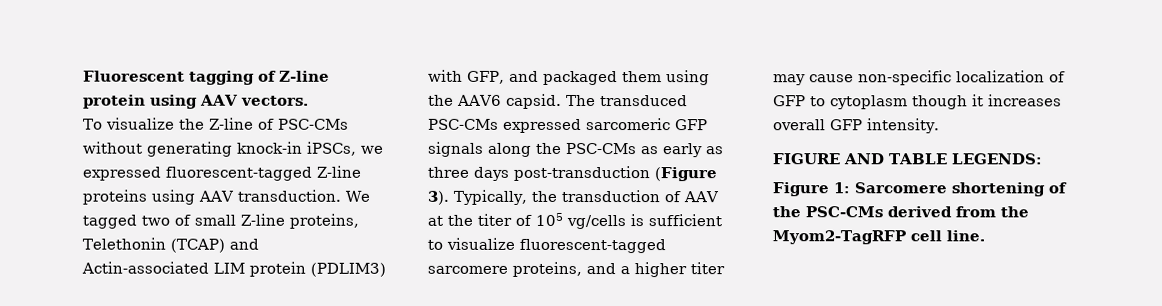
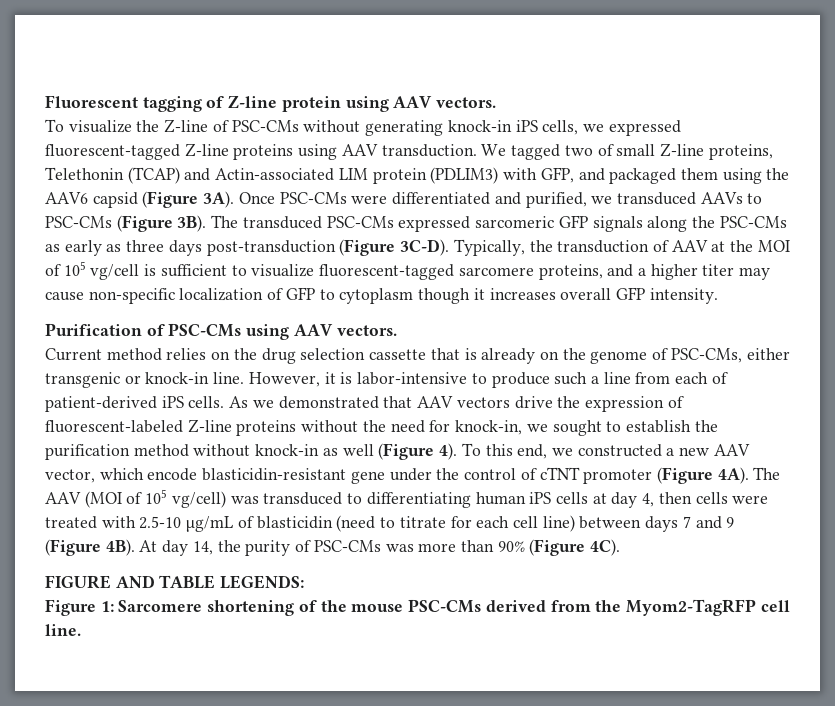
- To visualize the Z-line of PSC-CMs without generating knock-in iPSCs, we expressed fluorescent-tagged Z-line proteins using AAV transduction.
+ To visualize the Z-line of PSC-CMs without generating knock-in iPS cells, we expressed fluorescent-tagged Z-line proteins using AAV transduction.
- We tagged two of small Z-line proteins, Telethonin (TCAP) and Actin-associated LIM protein (PDLIM3) with GFP, and packaged them using the AAV6 capsid.
+ We tagged two of small Z-line proteins, Telethonin (TCAP) and Actin-associated LIM protein (PDLIM3) with GFP, and packaged them using the AAV6 capsid (Figure 3A). Once PSC-CMs were differentiated and purified, we transduced AAVs to PSC-CMs (Figure 3B).
- The transduced PSC-CMs expressed sarcomeric GFP signals along the PSC-CMs as early as three days post-transduction (Figure 3).
+ The transduced PSC-CMs expressed sarcomeric GFP signals along the PSC-CMs as early as three days post-transduction (Figure 3C-D).
- Typically, the transduction of AAV at the titer of 105 vg/cells is sufficient to visualize fluorescent-tagged sarcomere proteins, and a higher titer may cause non-specific localization of GFP to cytoplasm though it increases overall GFP intensity.
+ Typically, the transduction of AAV at the MOI of 105 vg/cell is sufficient to visualize fluorescent-tagged sarcomere proteins, and a higher titer may cause non-specific localization of GFP to cytoplasm though it increases overall GFP intensity.
+ Purification of PSC-CMs using AAV vectors.
+ Current method relies on the drug selection cassette that is already on the genome of PSC-CMs, either transgenic or knock-in line. However, it is labor-intensive to produce such a line from each of patient-derived iPS cells. As we demonstrated that AAV vectors drive the expression of fluorescent-labeled Z-line proteins without the need for knock-in, we sought to establish the purification method without knock-in as well (Figure 4). To this end, we constructed a new AAV vector, which encode blasticidin-resistant gene under the control of cTNT promoter (Figure 4A). The AAV (MOI of 105 vg/cell) was transduced to differentiating human iPS cells at day 4, then cells were treated with 2.5-10 µg/mL of blasticidin (need to titrate for each cell line) between days 7 and 9 (Figure 4B). At day 14, the purity of PSC-CMs was more than 90% (Figure 4C).
- Figure 1: Sarcomere shortening of the PSC-CMs derived from the Myom2-TagRFP cell line.
+ Figure 1: Sarcomere shortening of the mouse PSC-CMs derived from the Myom2-TagRFP cell line.

